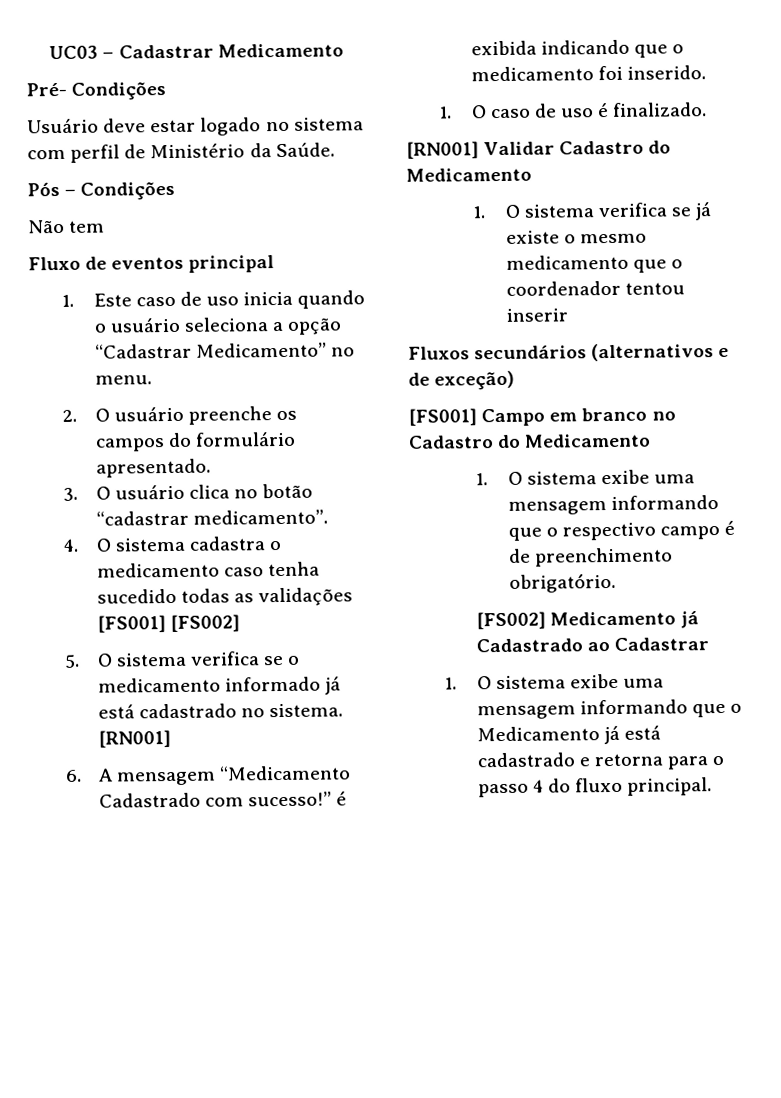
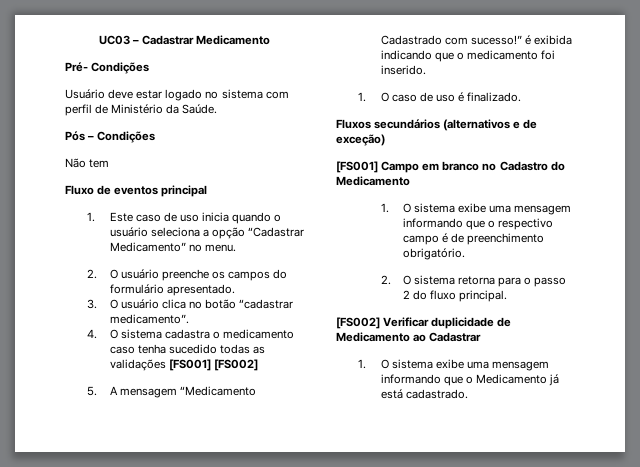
- 5. O sistema verifica se o medicamento informado já está cadastrado no sistema. [RN001]
- 6. A mensagem “Medicamento Cadastrado com sucesso!” é exibida indicando que o medicamento foi inserido.
+ 5. A mensagem “Medicamento Cadastrado com sucesso!” é exibida indicando que o medicamento foi inserido.
- [RN001] Validar Cadastro do Medicamento
- 1. O sistema verifica se já existe o mesmo medicamento que o coordenador tentou inserir
- [FS002] Medicamento já Cadastrado ao Cadastrar
+ 2. O sistema retorna para o passo 2 do fluxo principal.
+ [FS002] Verificar duplicidade de Medicamento ao Cadastrar
- 1. O sistema exibe uma mensagem informando que o Medicamento já está cadastrado e retorna para o passo 4 do fluxo principal.
+ 1. O sistema exibe uma mensagem informando que o Medicamento já está cadastrado.

